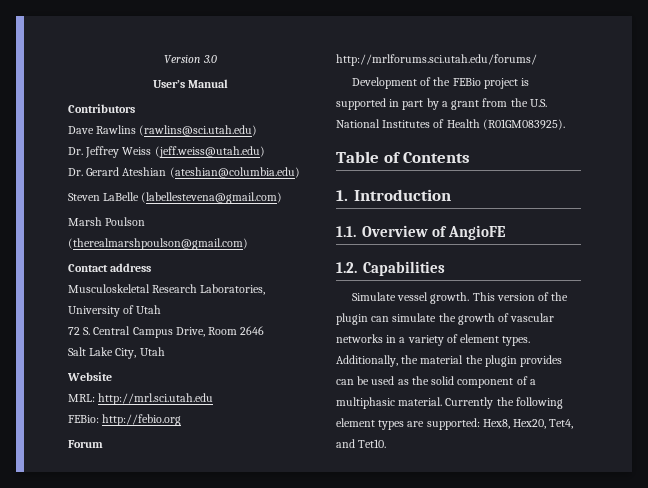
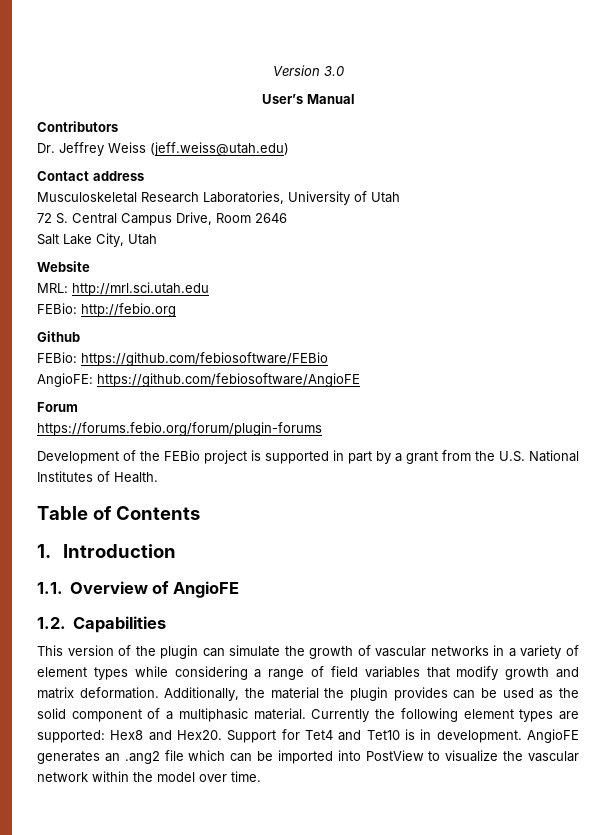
- Dave Rawlins (rawlins@sci.utah.edu)
- Dr. Gerard Ateshian (ateshian@columbia.edu)
- Steven LaBelle (labellestevena@gmail.com)
- Marsh Poulson (therealmarshpoulson@gmail.com)
+ Github
+ FEBio: https://github.com/febiosoftware/FEBio
+ AngioFE: https://github.com/febiosoftware/AngioFE
- http://mrlforums.sci.utah.edu/forums/
+ https://forums.febio.org/forum/plugin-forums
- Development of the FEBio project is supported in part by a grant from the U.S. National Institutes of Health (R01GM083925).
+ Development of the FEBio project is supported in part by a grant from the U.S. National Institutes of Health.
- Simulate vessel growth. This version of the plugin can simulate the growth of vascular networks in a variety of element types.
+ This version of the plugin can simulate the growth of vascular networks in a variety of element types while considering a range of field variables that modify growth and matrix deformation.
- Currently the following element types are supported: Hex8, Hex20, Tet4, and Tet10.
+ Currently the following element types are supported: Hex8 and Hex20. Support for Tet4 and Tet10 is in development. AngioFE generates an .ang2 file which can be imported into PostView to visualize the vascular network within the model over time.

